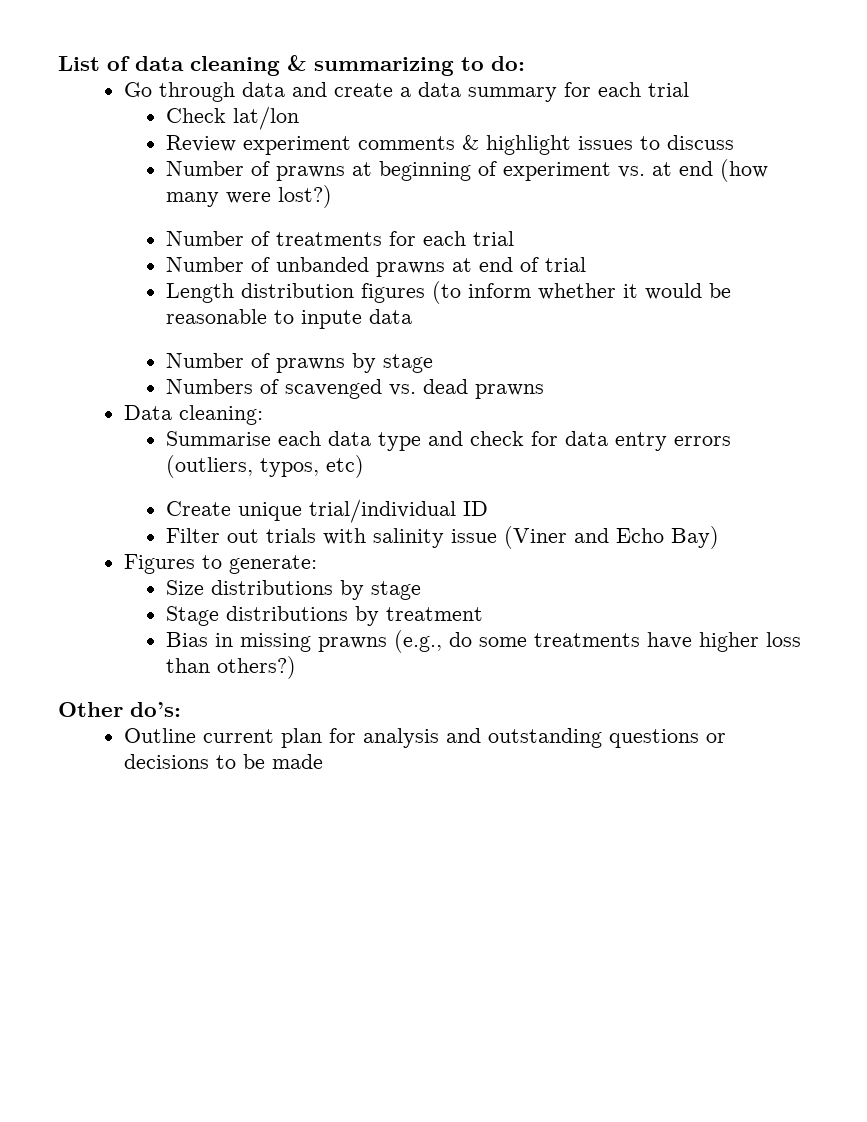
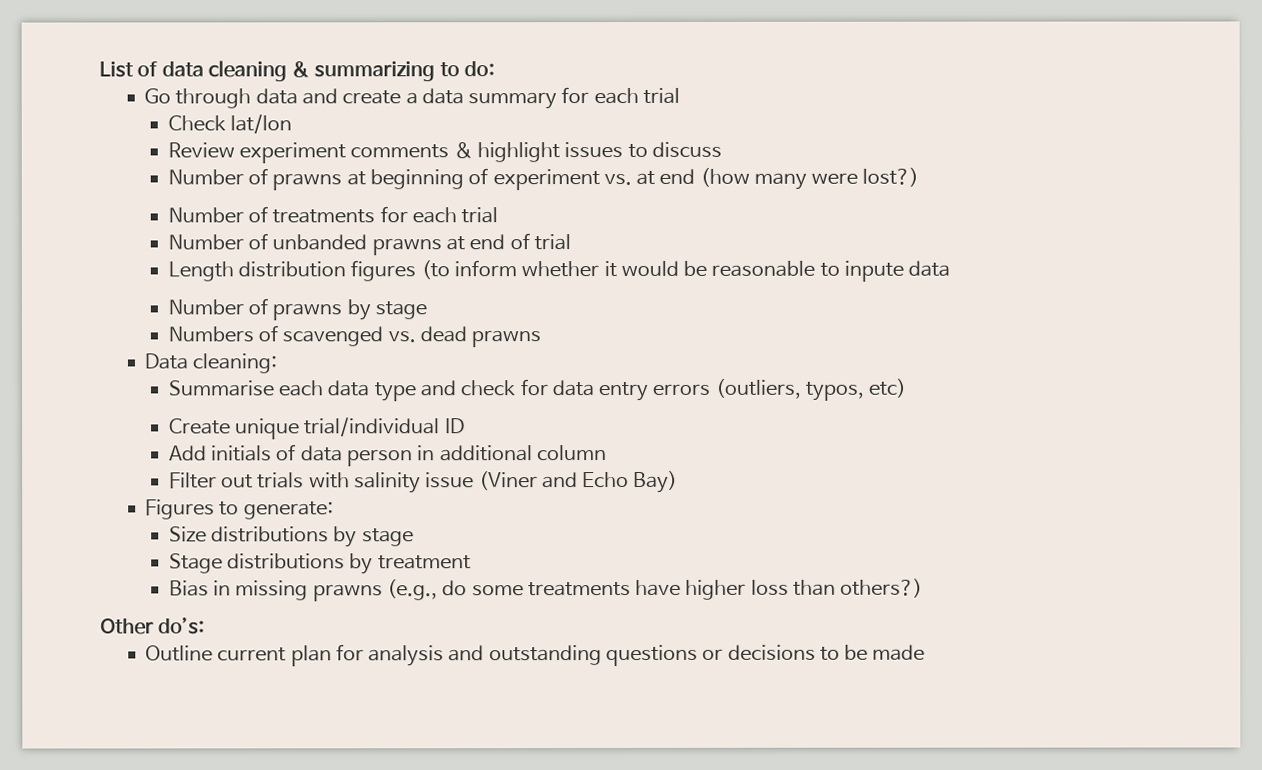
+ Add initials of data person in additional column

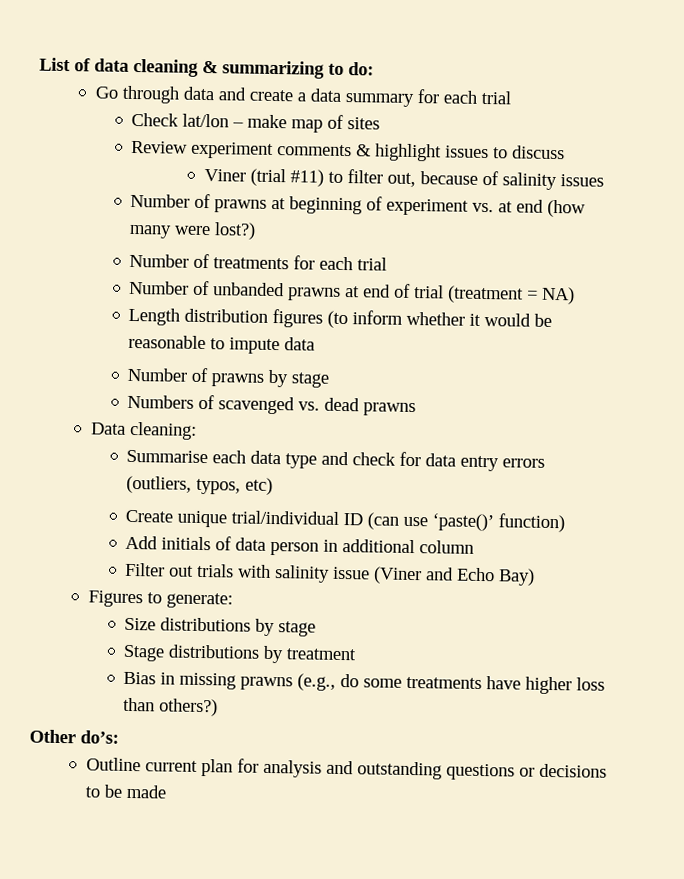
- Check lat/lon
+ Check lat/lon – make map of sites
+ Viner (trial #11) to filter out, because of salinity issues
- Number of unbanded prawns at end of trial
+ Number of unbanded prawns at end of trial (treatment = NA)
- Length distribution figures (to inform whether it would be reasonable to inpute data
+ Length distribution figures (to inform whether it would be reasonable to impute data
- Create unique trial/individual ID
+ Create unique trial/individual ID (can use ‘paste()’ function)

